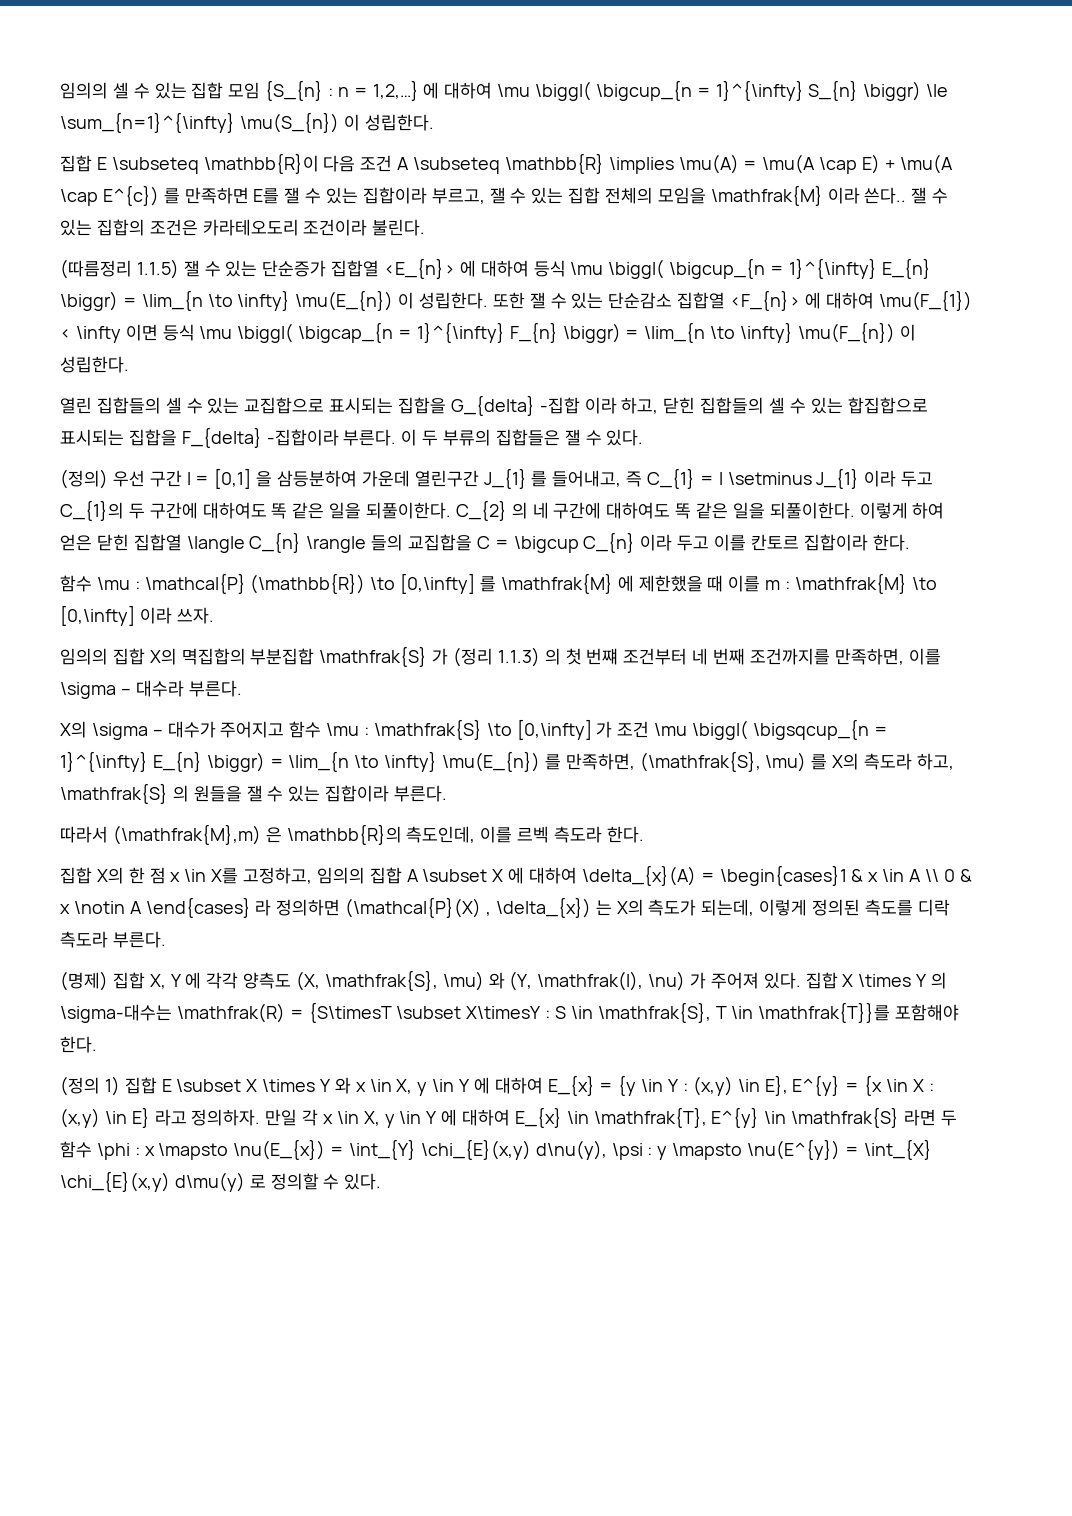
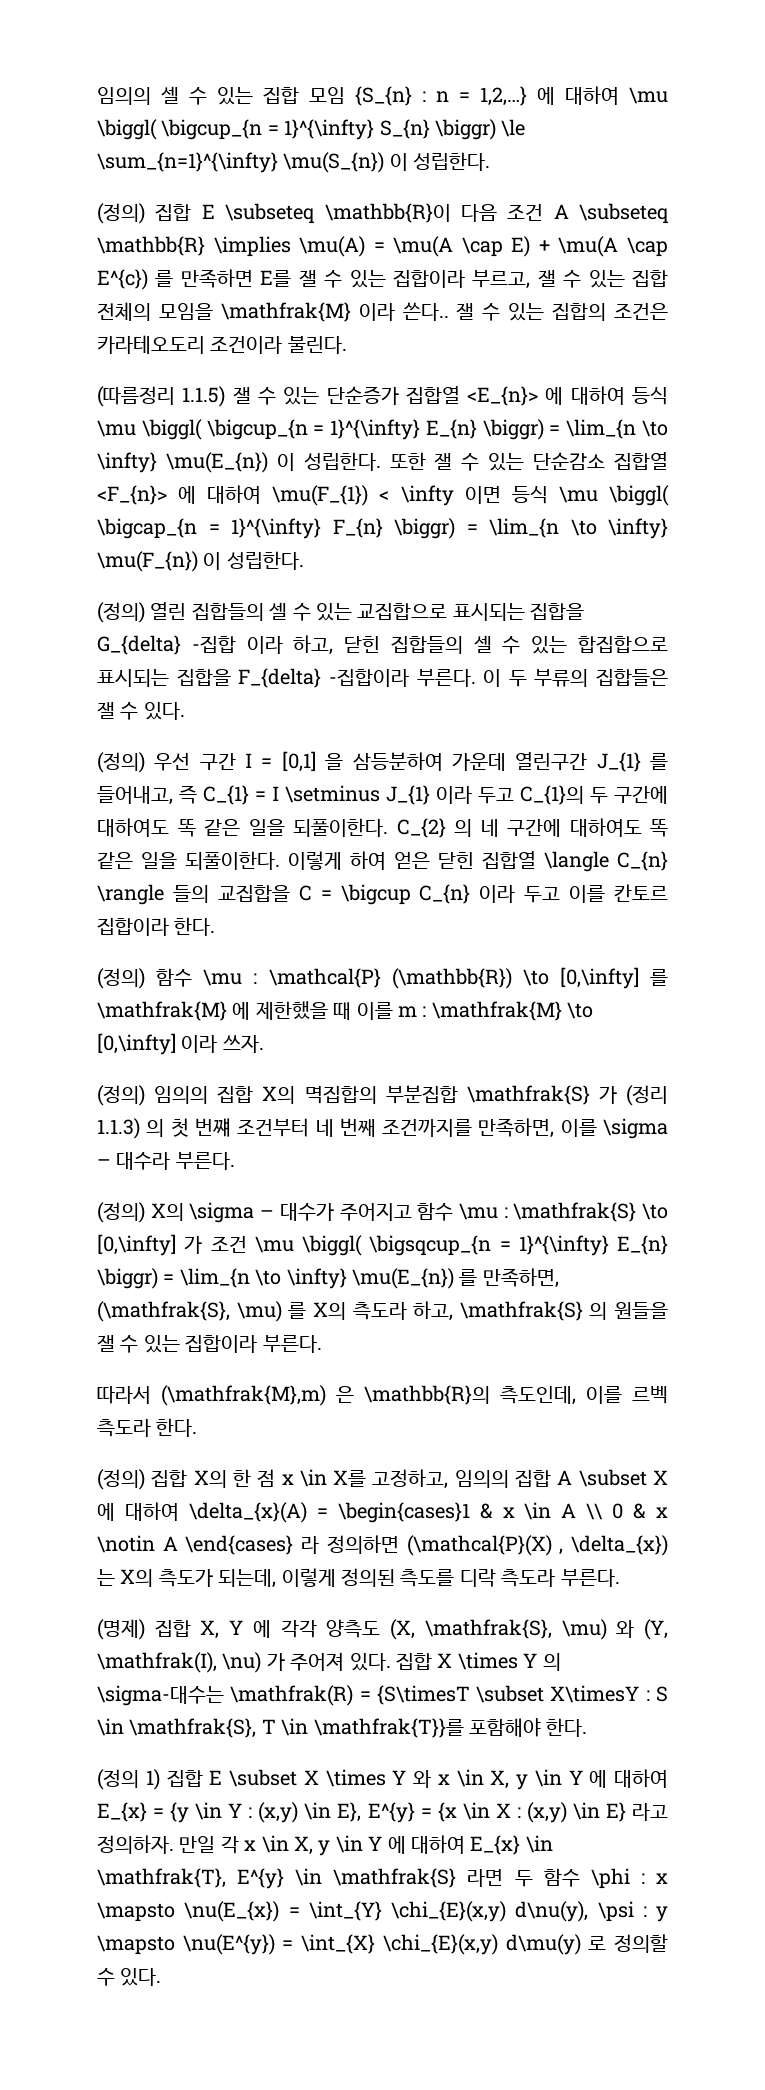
- 집합 E \subseteq \mathbb{R}이 다음 조건 A \subseteq \mathbb{R} \implies \mu(A) = \mu(A \cap E) + \mu(A \cap E^{c}) 를 만족하면 E를 잴 수 있는 집합이라 부르고, 잴 수 있는 집합 전체의 모임을 \mathfrak{M} 이라 쓴다..
+ (정의) 집합 E \subseteq \mathbb{R}이 다음 조건 A \subseteq \mathbb{R} \implies \mu(A) = \mu(A \cap E) + \mu(A \cap E^{c}) 를 만족하면 E를 잴 수 있는 집합이라 부르고, 잴 수 있는 집합 전체의 모임을 \mathfrak{M} 이라 쓴다..
- 열린 집합들의 셀 수 있는 교집합으로 표시되는 집합을 G_{delta} -집합 이라 하고, 닫힌 집합들의 셀 수 있는 합집합으로 표시되는 집합을 F_{delta} -집합이라 부른다.
+ (정의) 열린 집합들의 셀 수 있는 교집합으로 표시되는 집합을 G_{delta} -집합 이라 하고, 닫힌 집합들의 셀 수 있는 합집합으로 표시되는 집합을 F_{delta} -집합이라 부른다.
- 함수 \mu : \mathcal{P} (\mathbb{R}) \to [0,\infty] 를 \mathfrak{M} 에 제한했을 때 이를 m : \mathfrak{M} \to [0,\infty] 이라 쓰자.
+ (정의) 함수 \mu : \mathcal{P} (\mathbb{R}) \to [0,\infty] 를 \mathfrak{M} 에 제한했을 때 이를 m : \mathfrak{M} \to [0,\infty] 이라 쓰자.
- 임의의 집합 X의 멱집합의 부분집합 \mathfrak{S} 가 (정리 1.1.3) 의 첫 번쨰 조건부터 네 번째 조건까지를 만족하면, 이를 \sigma – 대수라 부른다.
+ (정의) 임의의 집합 X의 멱집합의 부분집합 \mathfrak{S} 가 (정리 1.1.3) 의 첫 번쨰 조건부터 네 번째 조건까지를 만족하면, 이를 \sigma – 대수라 부른다.
- X의 \sigma – 대수가 주어지고 함수 \mu : \mathfrak{S} \to [0,\infty] 가 조건 \mu \biggl( \bigsqcup_{n = 1}^{\infty} E_{n} \biggr) = \lim_{n \to \infty} \mu(E_{n}) 를 만족하면, (\mathfrak{S}, \mu) 를 X의 측도라 하고, \mathfrak{S} 의 원들을 잴 수 있는 집합이라 부른다.
+ (정의) X의 \sigma – 대수가 주어지고 함수 \mu : \mathfrak{S} \to [0,\infty] 가 조건 \mu \biggl( \bigsqcup_{n = 1}^{\infty} E_{n} \biggr) = \lim_{n \to \infty} \mu(E_{n}) 를 만족하면, (\mathfrak{S}, \mu) 를 X의 측도라 하고, \mathfrak{S} 의 원들을 잴 수 있는 집합이라 부른다.
- 집합 X의 한 점 x \in X를 고정하고, 임의의 집합 A \subset X 에 대하여 \delta_{x}(A) = \begin{cases}1 & x \in A \\ 0 & x \notin A \end{cases} 라 정의하면 (\mathcal{P}(X) , \delta_{x}) 는 X의 측도가 되는데, 이렇게 정의된 측도를 디락 측도라 부른다.
+ (정의) 집합 X의 한 점 x \in X를 고정하고, 임의의 집합 A \subset X 에 대하여 \delta_{x}(A) = \begin{cases}1 & x \in A \\ 0 & x \notin A \end{cases} 라 정의하면 (\mathcal{P}(X) , \delta_{x}) 는 X의 측도가 되는데, 이렇게 정의된 측도를 디락 측도라 부른다.

